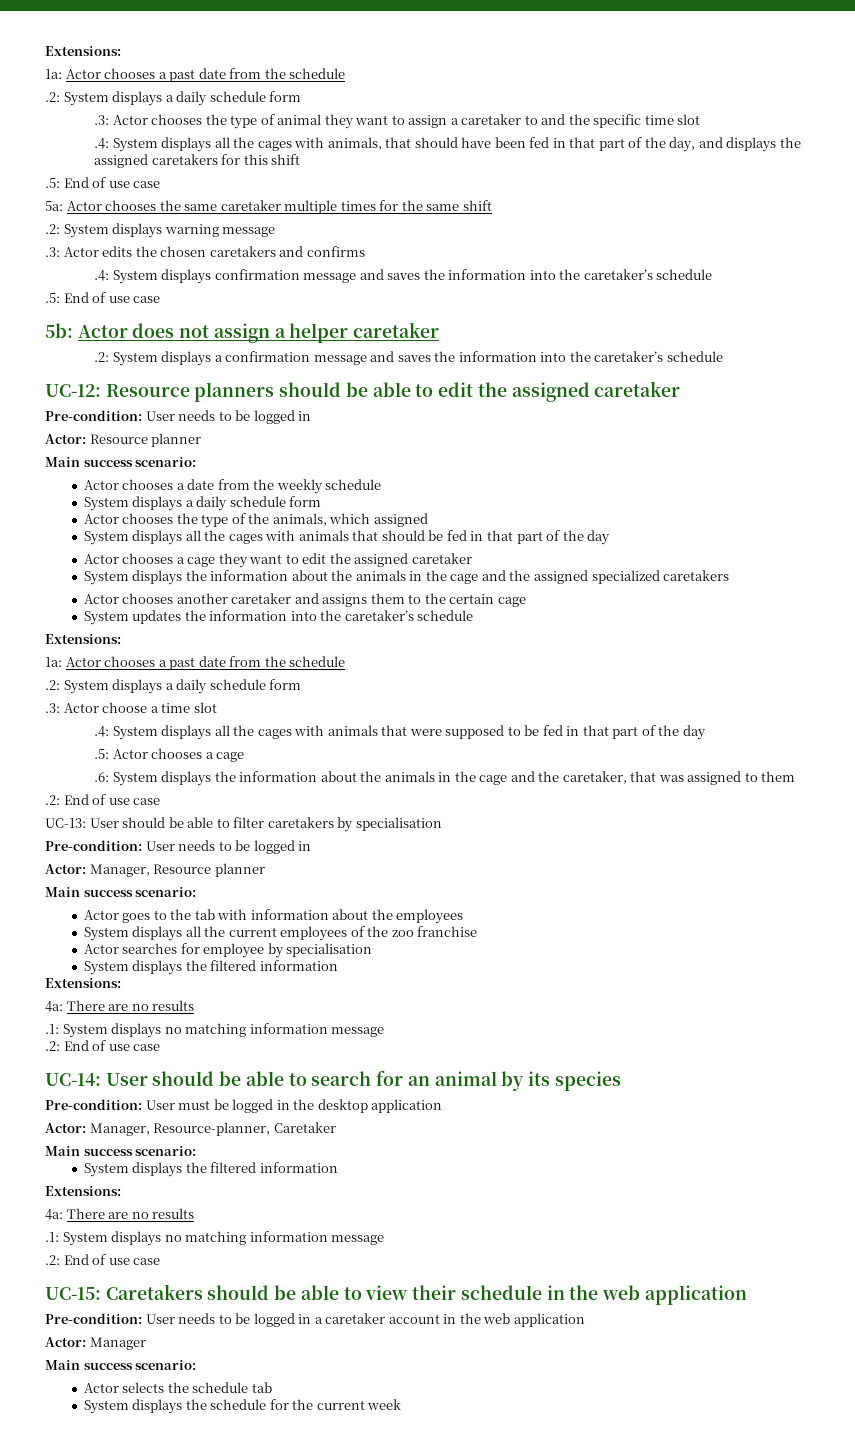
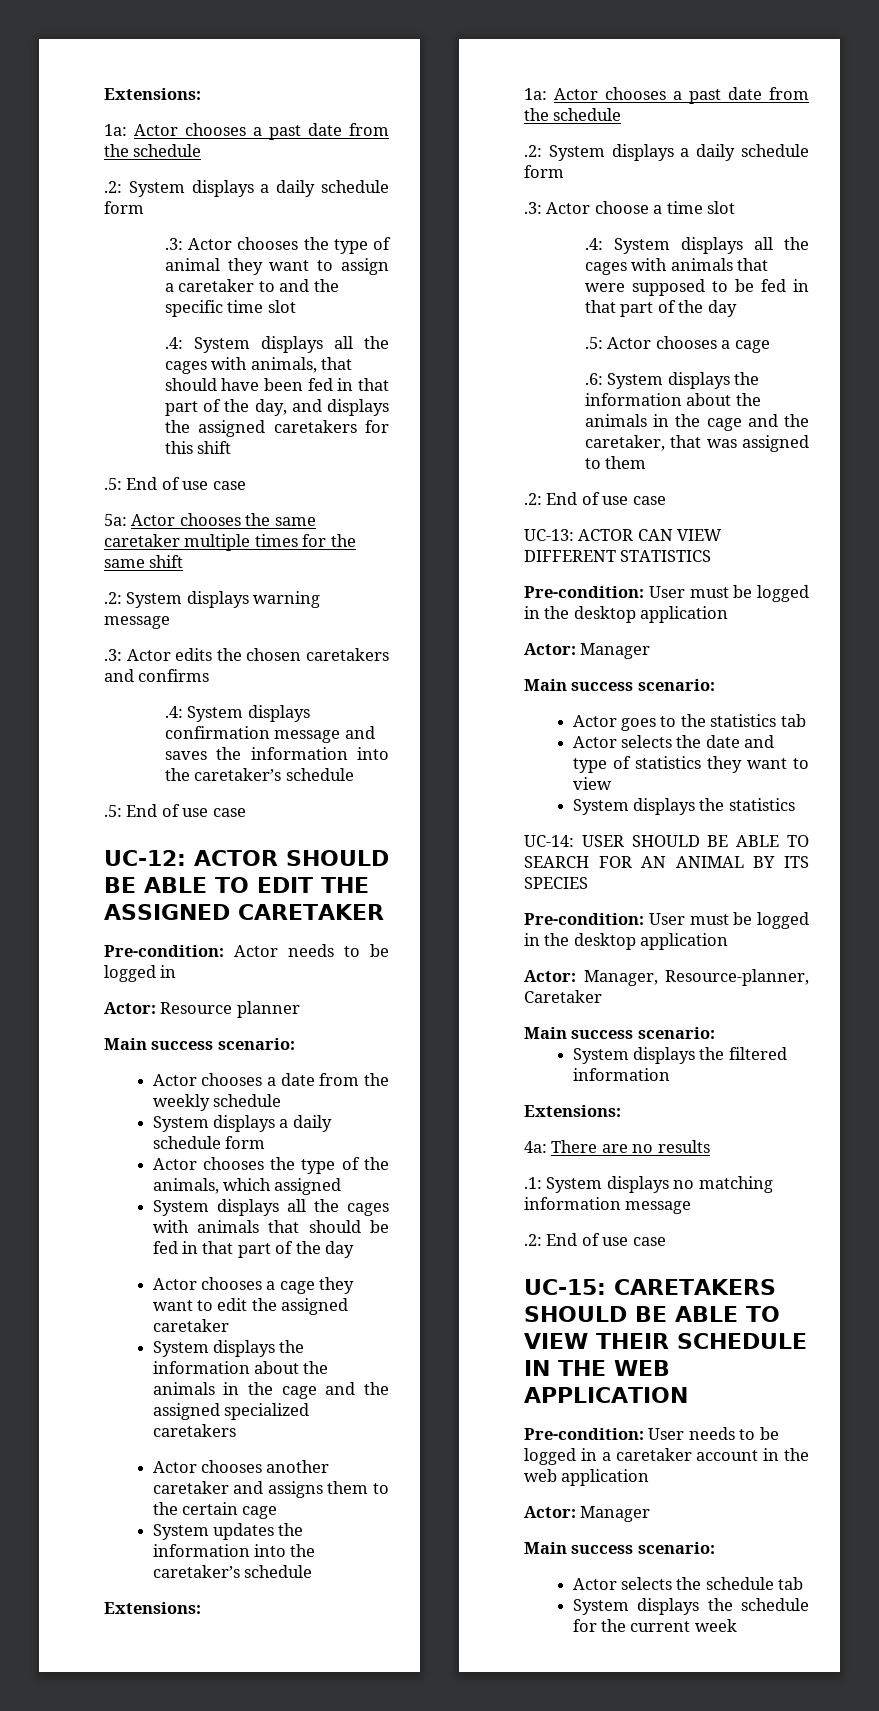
- 5b: Actor does not assign a helper caretaker
- .2: System displays a confirmation message and saves the information into the caretaker’s schedule
- UC-12: Resource planners should be able to edit the assigned caretaker
- Pre-condition: User needs to be logged in
+ UC-12: ACTOR SHOULD BE ABLE TO EDIT THE ASSIGNED CARETAKER
+ Pre-condition: Actor needs to be logged in
- UC-13: User should be able to filter caretakers by specialisation
- Pre-condition: User needs to be logged in
- Actor: Manager, Resource planner
+ UC-13: ACTOR CAN VIEW DIFFERENT STATISTICS
+ Pre-condition: User must be logged in the desktop application
+ Actor: Manager
- Actor goes to the tab with information about the employees
- System displays all the current employees of the zoo franchise
- Actor searches for employee by specialisation
- System displays the filtered information
- Extensions:
- 4a: There are no results
- .1: System displays no matching information message
- .2: End of use case
- UC-14: User should be able to search for an animal by its species
+ Actor goes to the statistics tab
+ Actor selects the date and type of statistics they want to view
+ System displays the statistics
+ UC-14: USER SHOULD BE ABLE TO SEARCH FOR AN ANIMAL BY ITS SPECIES
- UC-15: Caretakers should be able to view their schedule in the web application
+ UC-15: CARETAKERS SHOULD BE ABLE TO VIEW THEIR SCHEDULE IN THE WEB APPLICATION

